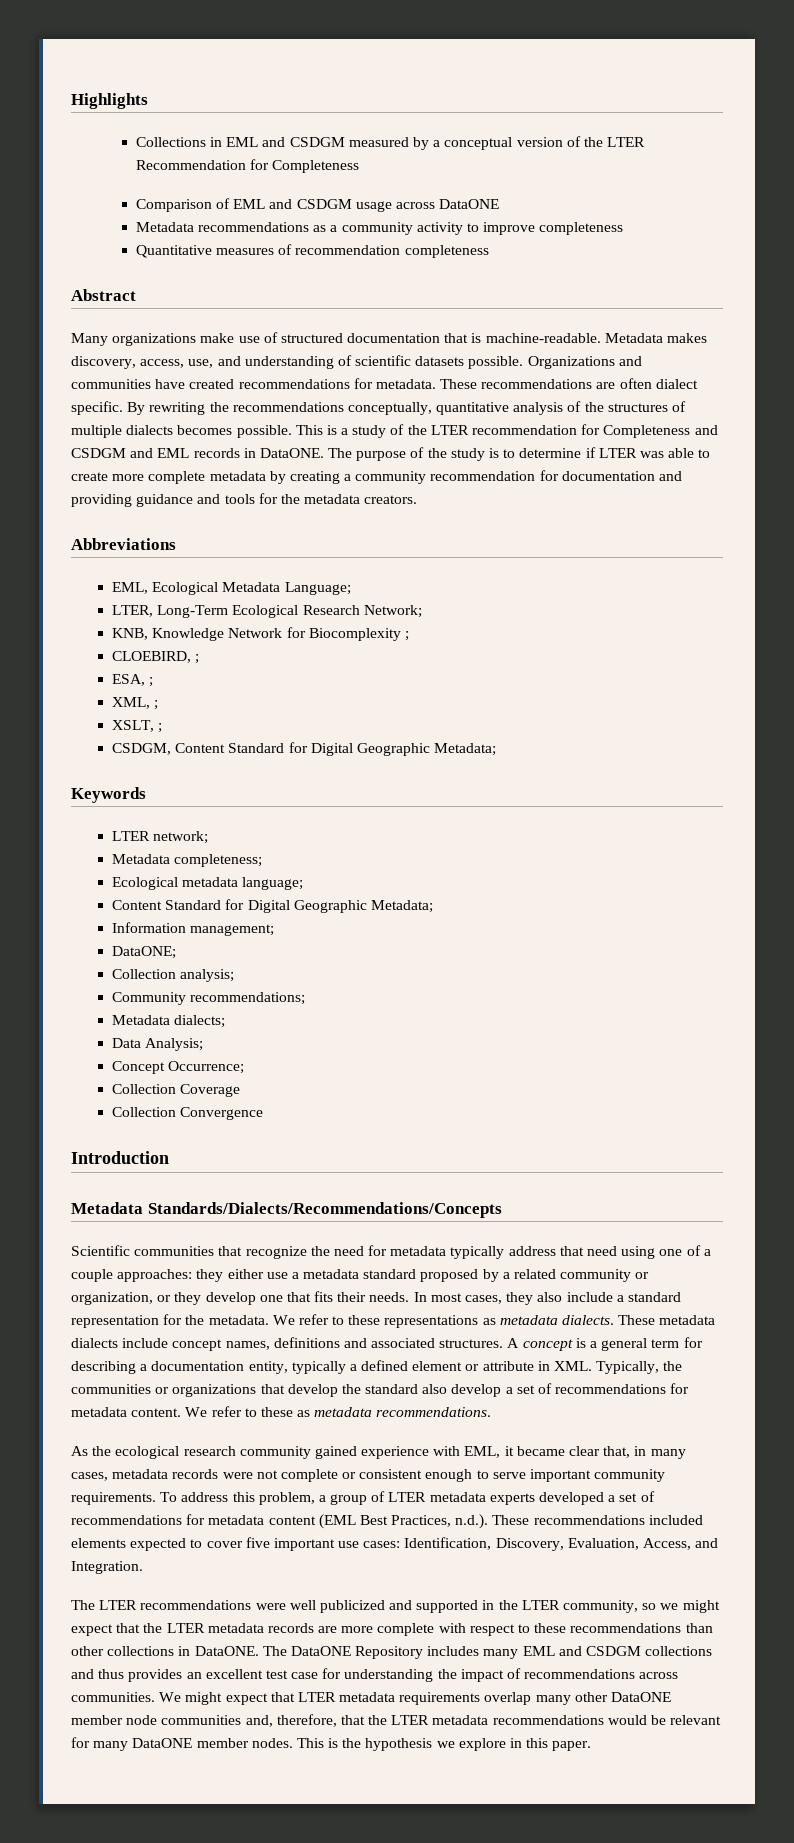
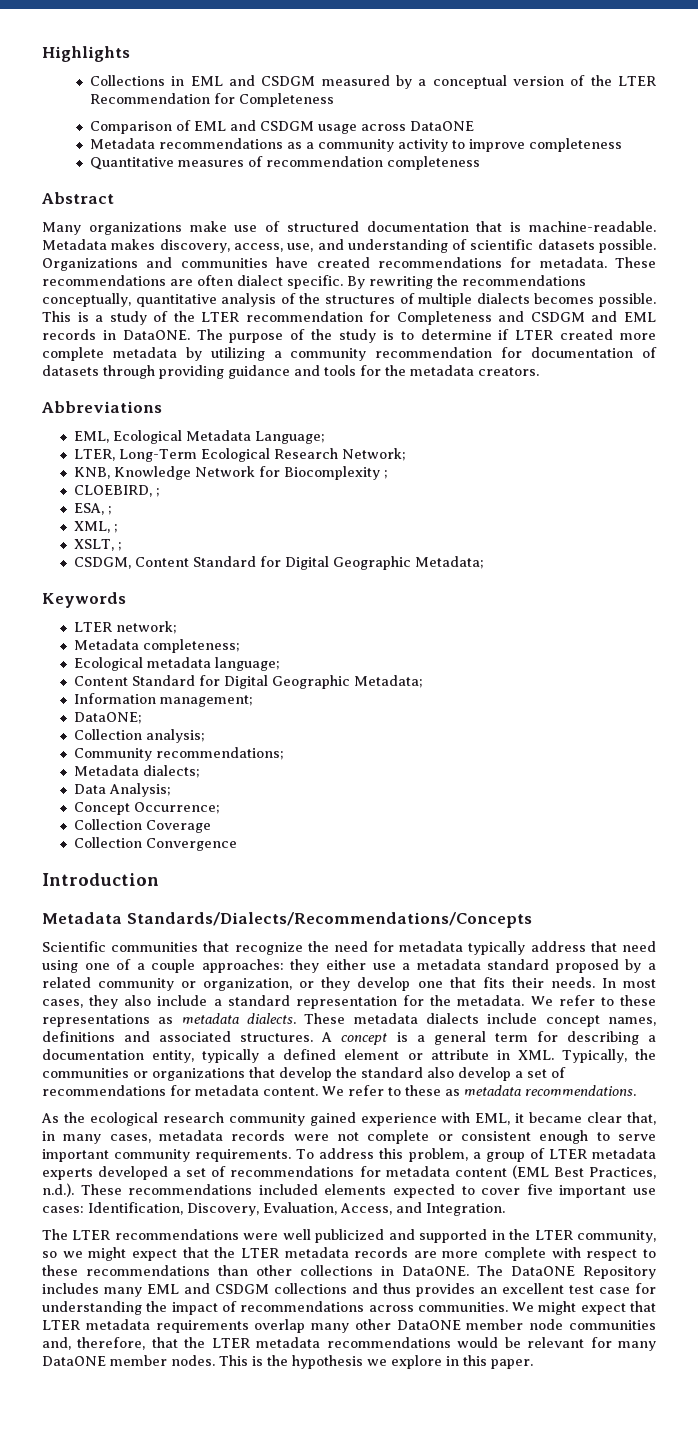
- The purpose of the study is to determine if LTER was able to create more complete metadata by creating a community recommendation for documentation and providing guidance and tools for the metadata creators.
+ The purpose of the study is to determine if LTER created more complete metadata by utilizing a community recommendation for documentation of datasets through providing guidance and tools for the metadata creators.

